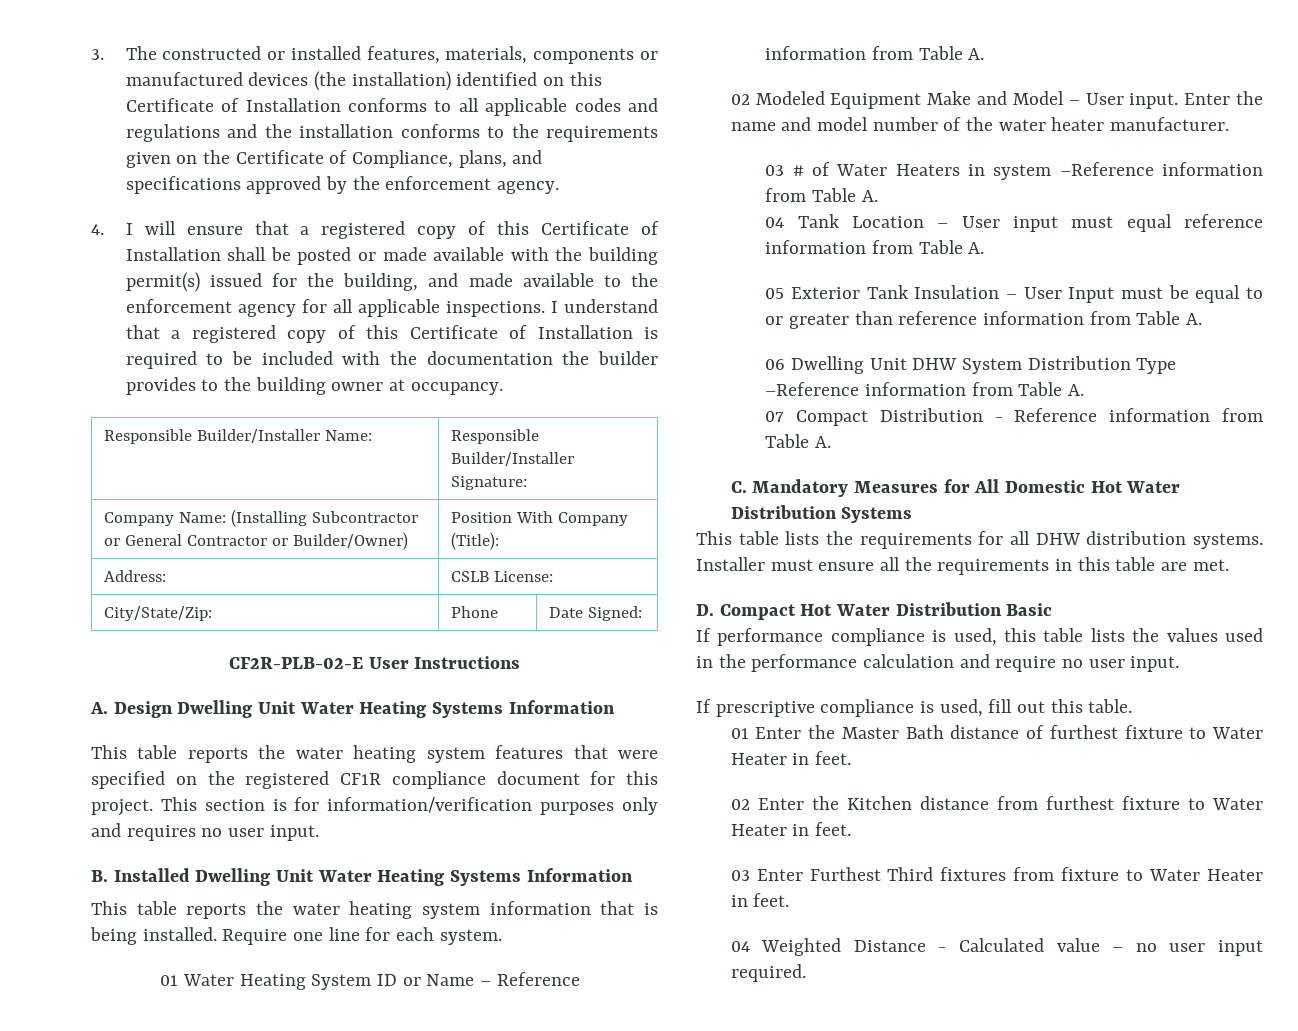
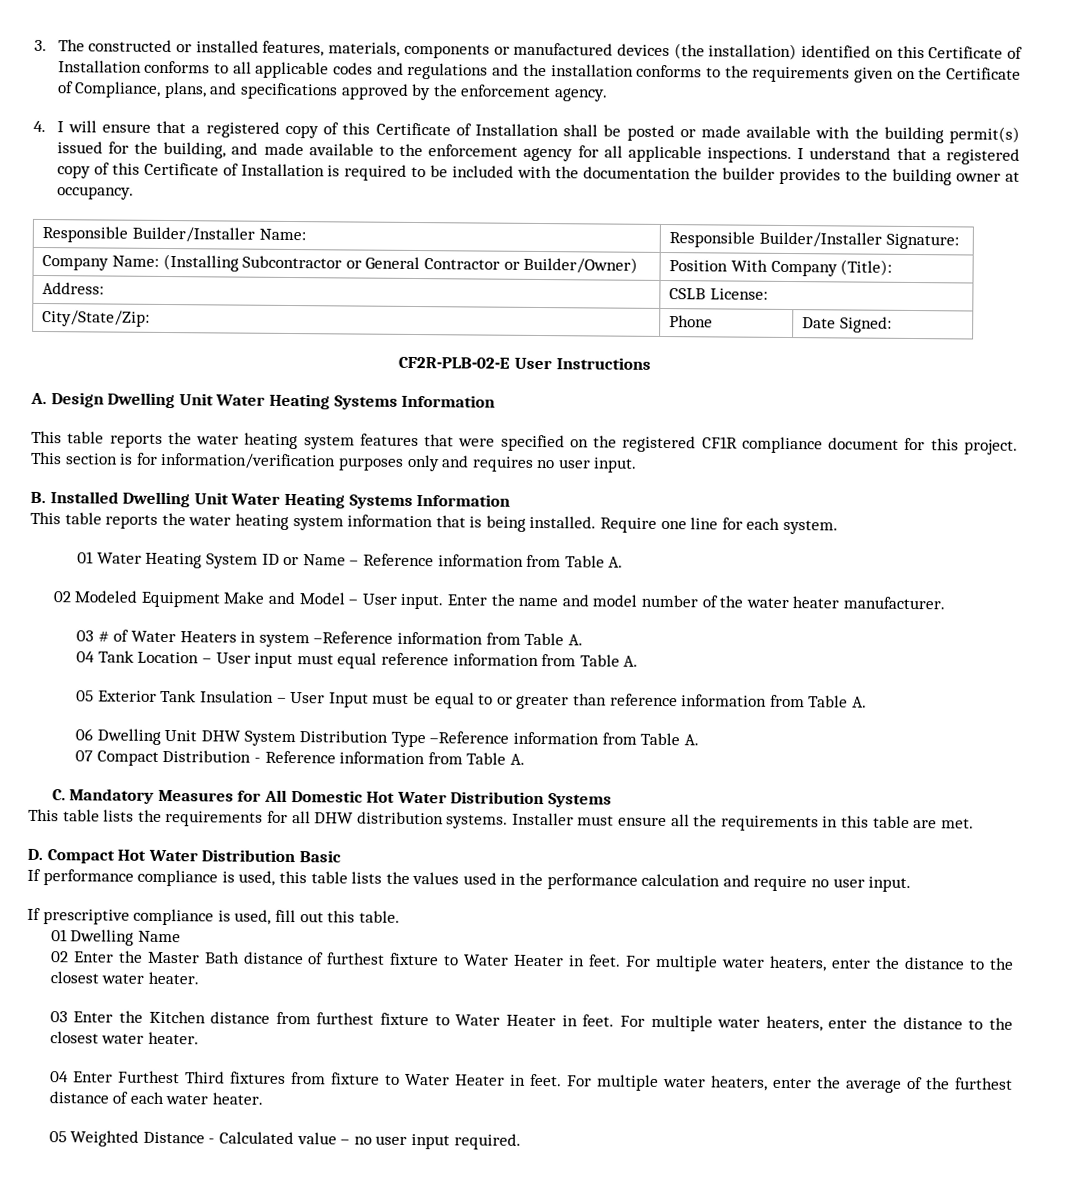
- 01 Enter the Master Bath distance of furthest fixture to Water Heater in feet.
- 02 Enter the Kitchen distance from furthest fixture to Water Heater in feet.
- 03 Enter Furthest Third fixtures from fixture to Water Heater in feet.
- 04 Weighted Distance - Calculated value – no user input required.
+ 01 Dwelling Name
+ 02 Enter the Master Bath distance of furthest fixture to Water Heater in feet. For multiple water heaters, enter the distance to the closest water heater.
+ 03 Enter the Kitchen distance from furthest fixture to Water Heater in feet. For multiple water heaters, enter the distance to the closest water heater.
+ 04 Enter Furthest Third fixtures from fixture to Water Heater in feet. For multiple water heaters, enter the average of the furthest distance of each water heater.
+ 05 Weighted Distance - Calculated value – no user input required.

